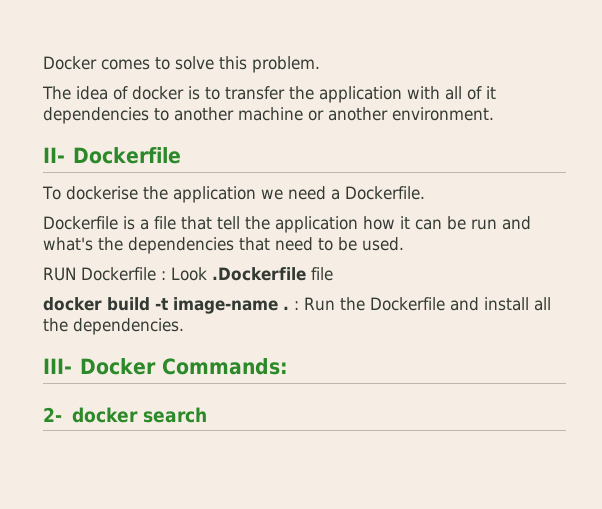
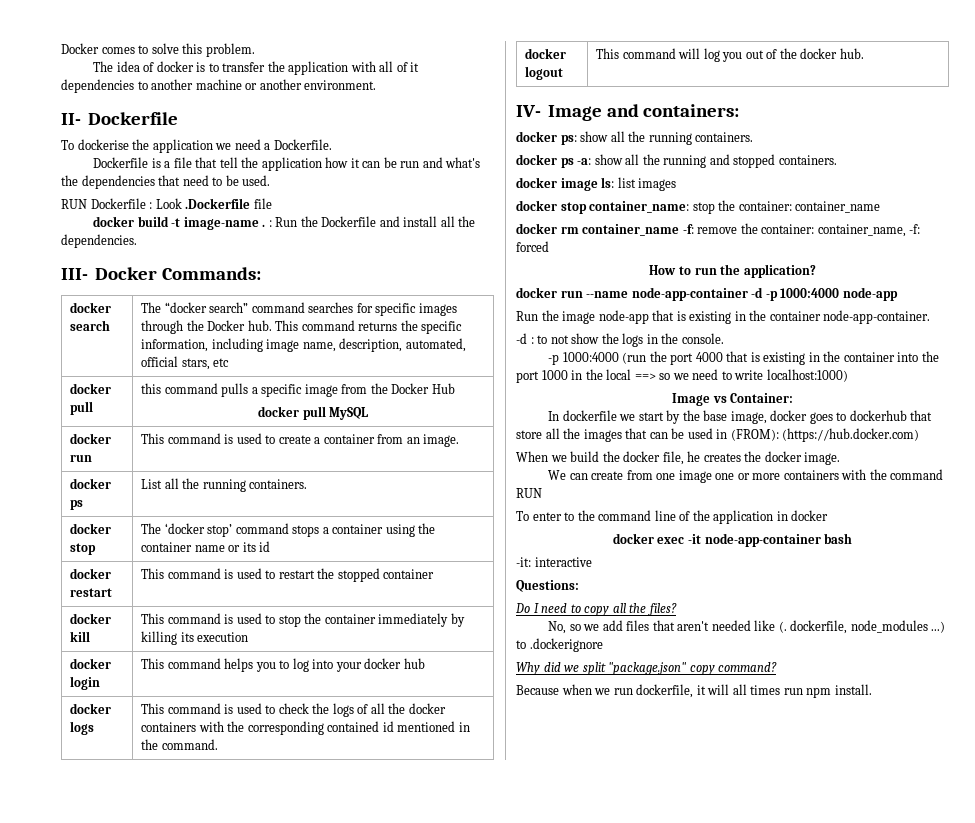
- 2- docker search
+ docker search | The “docker search” command searches for specific images through the Docker hub. This command returns the specific information, including image name, description, automated, official stars, etc
+ docker pull | this command pulls a specific image from the Docker Hub
+ docker pull MySQL
+ docker run | This command is used to create a container from an image.
+ docker ps | List all the running containers.
+ docker stop | The ‘docker stop’ command stops a container using the container name or its id
+ docker restart | This command is used to restart the stopped container
+ docker kill | This command is used to stop the container immediately by killing its execution
+ docker login | This command helps you to log into your docker hub
+ docker logs | This command is used to check the logs of all the docker containers with the corresponding contained id mentioned in the command.
+ docker logout | This command will log you out of the docker hub.
+ IV- Image and containers:
+ docker ps: show all the running containers.
+ docker ps -a: show all the running and stopped containers.
+ docker image ls: list images
+ docker stop container_name: stop the container: container_name
+ docker rm container_name -f: remove the container: container_name, -f: forced
+ How to run the application?
+ docker run --name node-app-container -d -p 1000:4000 node-app
+ Run the image node-app that is existing in the container node-app-container.
+ -d : to not show the logs in the console.
+ -p 1000:4000 (run the port 4000 that is existing in the container into the port 1000 in the local ==> so we need to write localhost:1000)
+ Image vs Container:
+ In dockerfile we start by the base image, docker goes to dockerhub that store all the images that can be used in (FROM): (https://hub.docker.com)
+ When we build the docker file, he creates the docker image.
+ We can create from one image one or more containers with the command RUN
+ To enter to the command line of the application in docker
+ docker exec -it node-app-container bash
+ -it: interactive
+ Questions:
+ Do I need to copy all the files?
+ No, so we add files that aren't needed like (. dockerfile, node_modules ...) to .dockerignore
+ Why did we split "package.json" copy command?
+ Because when we run dockerfile, it will all times run npm install.

